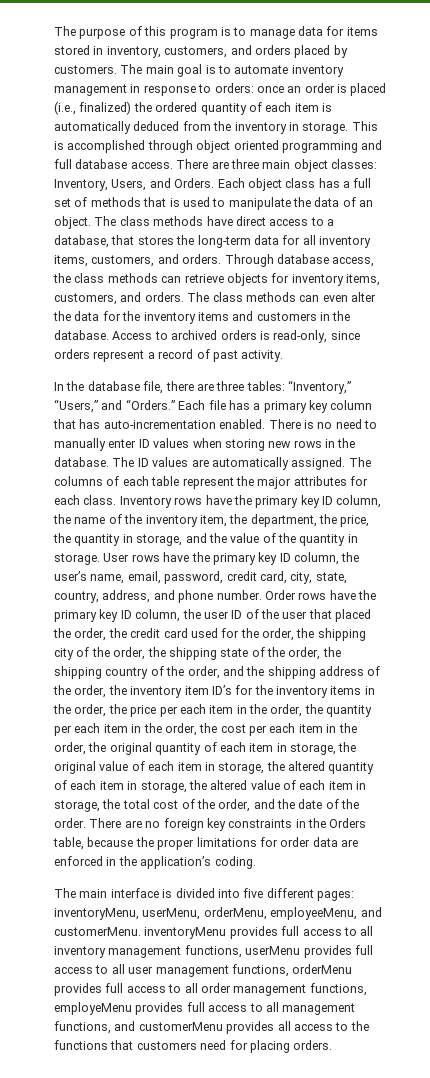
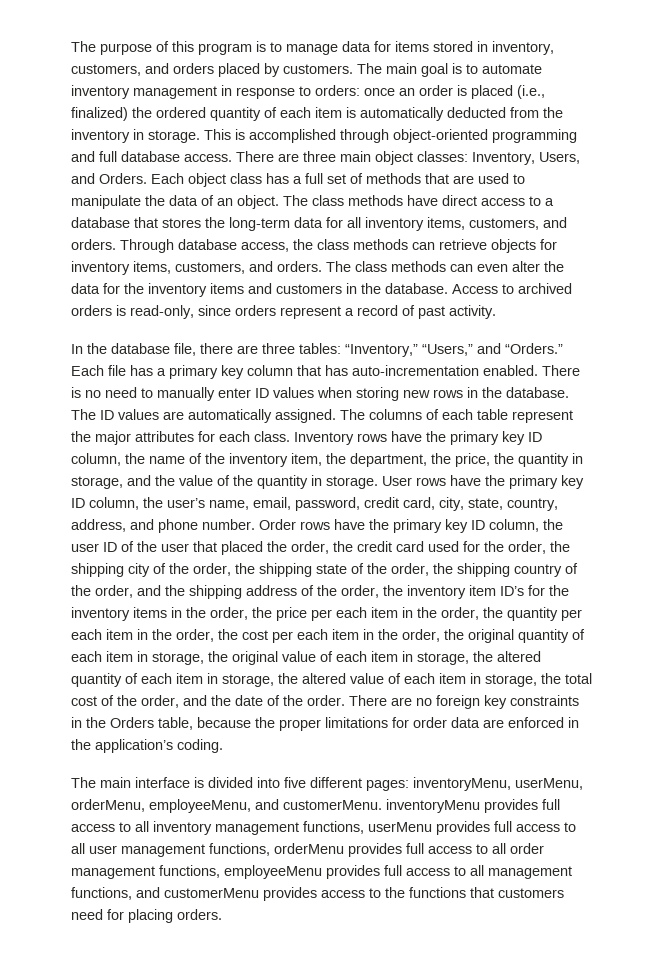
- The main goal is to automate inventory management in response to orders: once an order is placed (i.e., finalized) the ordered quantity of each item is automatically deduced from the inventory in storage.
+ The main goal is to automate inventory management in response to orders: once an order is placed (i.e., finalized) the ordered quantity of each item is automatically deducted from the inventory in storage.
- This is accomplished through object oriented programming and full database access.
+ This is accomplished through object-oriented programming and full database access.
- Each object class has a full set of methods that is used to manipulate the data of an object.
+ Each object class has a full set of methods that are used to manipulate the data of an object.
- The class methods have direct access to a database, that stores the long-term data for all inventory items, customers, and orders.
+ The class methods have direct access to a database that stores the long-term data for all inventory items, customers, and orders.
- inventoryMenu, userMenu, orderMenu, employeeMenu, and customerMenu. inventoryMenu provides full access to all inventory management functions, userMenu provides full access to all user management functions, orderMenu provides full access to all order management functions, employeMenu provides full access to all management functions, and customerMenu provides all access to the functions that customers need for placing orders.
+ inventoryMenu, userMenu, orderMenu, employeeMenu, and customerMenu. inventoryMenu provides full access to all inventory management functions, userMenu provides full access to all user management functions, orderMenu provides full access to all order management functions, employeeMenu provides full access to all management functions, and customerMenu provides access to the functions that customers need for placing orders.

